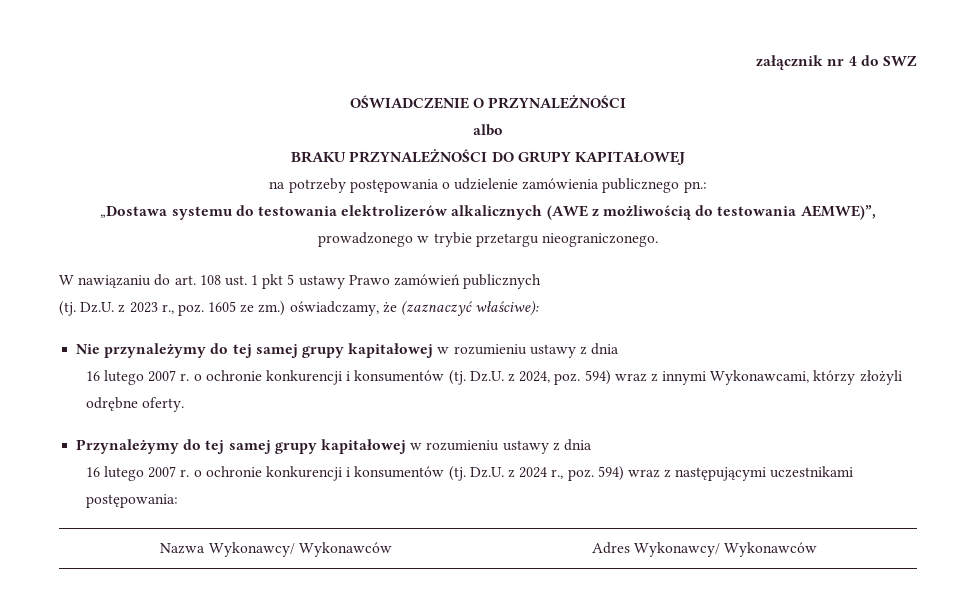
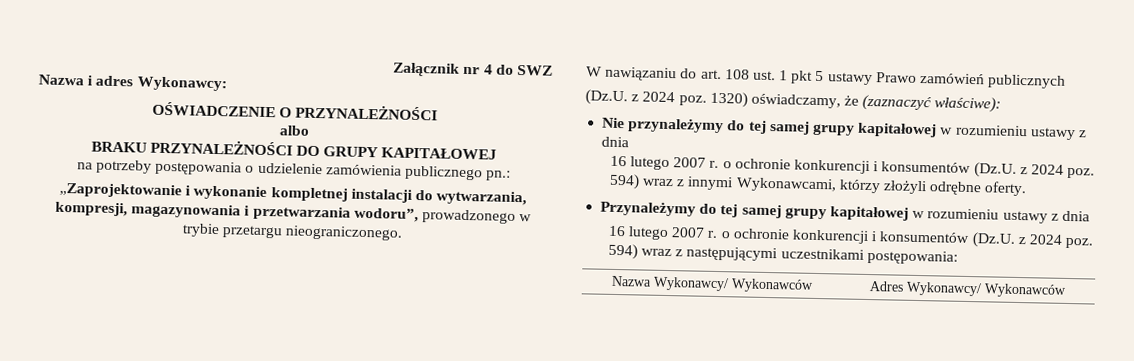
- załącznik nr 4 do SWZ
+ Załącznik nr 4 do SWZ
+ Nazwa i adres Wykonawcy:
- „Dostawa systemu do testowania elektrolizerów alkalicznych (AWE z możliwością do testowania AEMWE)”, prowadzonego w trybie przetargu nieograniczonego.
+ „Zaprojektowanie i wykonanie kompletnej instalacji do wytwarzania, kompresji, magazynowania i przetwarzania wodoru”, prowadzonego w trybie przetargu nieograniczonego.
- (tj. Dz.U. z 2023 r., poz. 1605 ze zm.) oświadczamy, że (zaznaczyć właściwe):
+ (Dz.U. z 2024 poz. 1320) oświadczamy, że (zaznaczyć właściwe):
- 16 lutego 2007 r. o ochronie konkurencji i konsumentów (tj. Dz.U. z 2024, poz. 594) wraz z innymi Wykonawcami, którzy złożyli odrębne oferty.
+ 16 lutego 2007 r. o ochronie konkurencji i konsumentów (Dz.U. z 2024 poz. 594) wraz z innymi Wykonawcami, którzy złożyli odrębne oferty.
- 16 lutego 2007 r. o ochronie konkurencji i konsumentów (tj. Dz.U. z 2024 r., poz. 594) wraz z następującymi uczestnikami postępowania:
+ 16 lutego 2007 r. o ochronie konkurencji i konsumentów (Dz.U. z 2024 poz. 594) wraz z następującymi uczestnikami postępowania:

